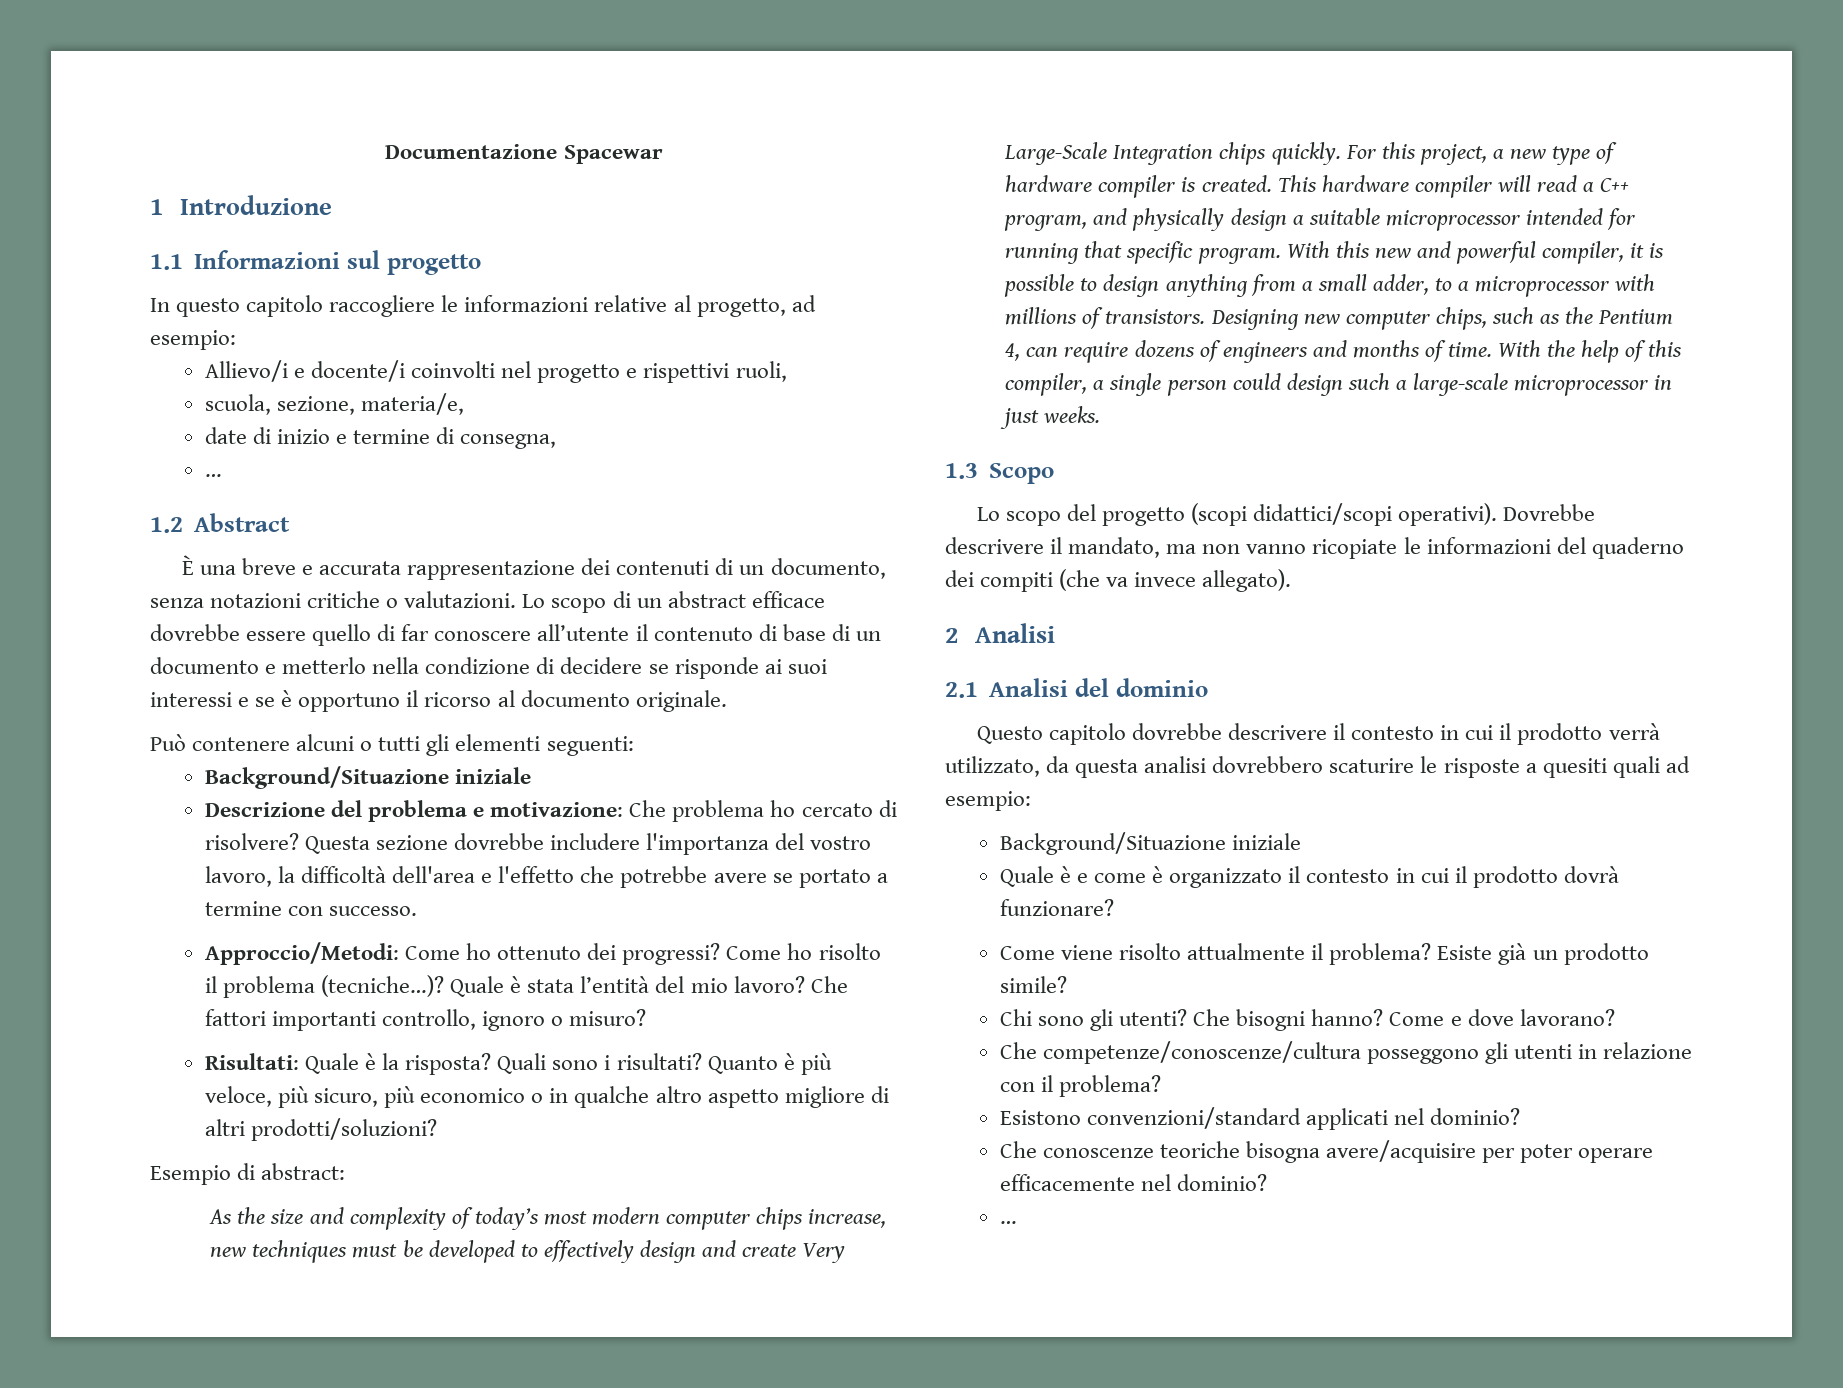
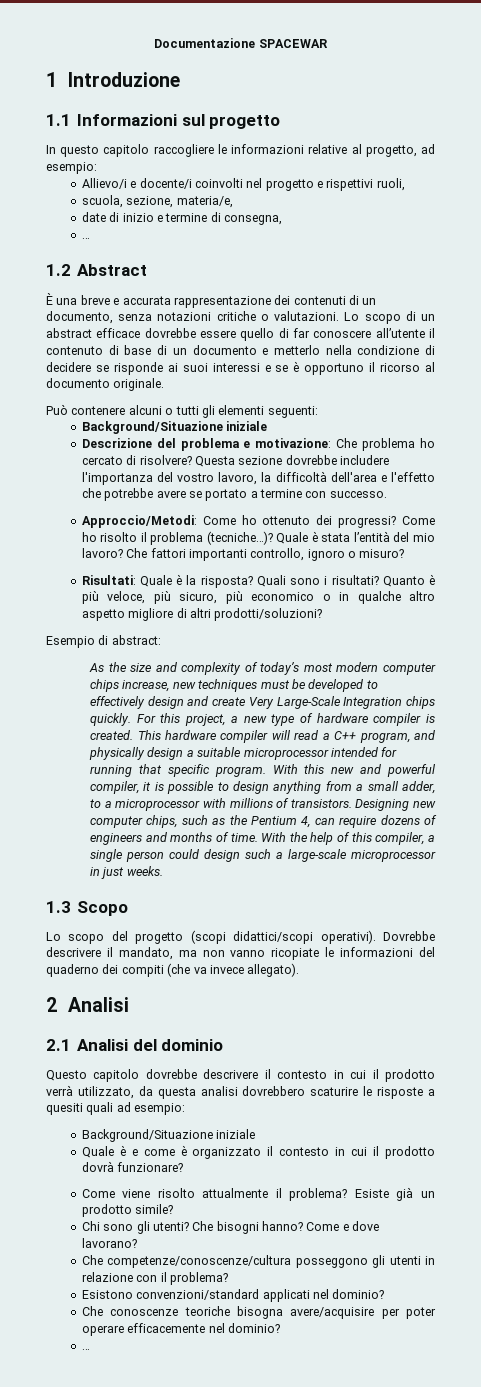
- Documentazione Spacewar
+ Documentazione SPACEWAR

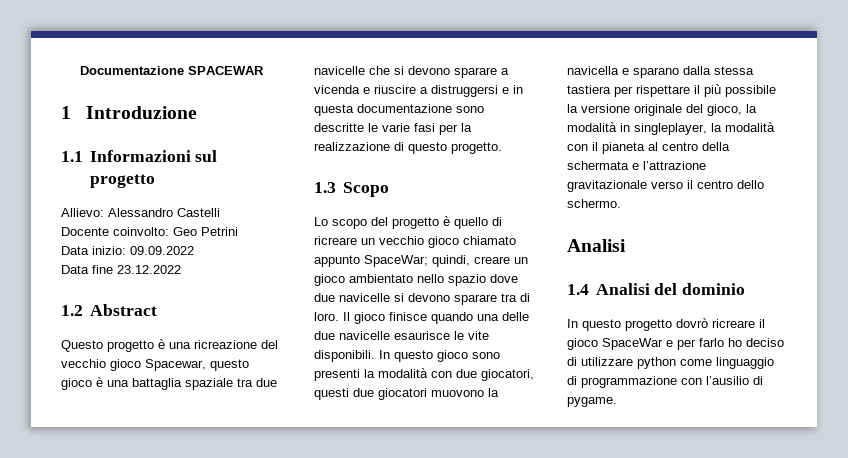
- In questo capitolo raccogliere le informazioni relative al progetto, ad esempio:
- Allievo/i e docente/i coinvolti nel progetto e rispettivi ruoli,
- scuola, sezione, materia/e,
- date di inizio e termine di consegna,
- …
+ Allievo: Alessandro Castelli
+ Docente coinvolto: Geo Petrini
+ Data inizio: 09.09.2022
+ Data fine 23.12.2022
  1.2 Abstract
- È una breve e accurata rappresentazione dei contenuti di un documento, senza notazioni critiche o valutazioni. Lo scopo di un abstract efficace dovrebbe essere quello di far conoscere all’utente il contenuto di base di un documento e metterlo nella condizione di decidere se risponde ai suoi interessi e se è opportuno il ricorso al documento originale.
- Può contenere alcuni o tutti gli elementi seguenti:
- Background/Situazione iniziale
- Descrizione del problema e motivazione: Che problema ho cercato di risolvere? Questa sezione dovrebbe includere l'importanza del vostro lavoro, la difficoltà dell'area e l'effetto che potrebbe avere se portato a termine con successo.
- Approccio/Metodi: Come ho ottenuto dei progressi? Come ho risolto il problema (tecniche…)? Quale è stata l’entità del mio lavoro? Che fattori importanti controllo, ignoro o misuro?
- Risultati: Quale è la risposta? Quali sono i risultati? Quanto è più veloce, più sicuro, più economico o in qualche altro aspetto migliore di altri prodotti/soluzioni?
- Esempio di abstract:
- As the size and complexity of today’s most modern computer chips increase, new techniques must be developed to effectively design and create Very Large-Scale Integration chips quickly. For this project, a new type of hardware compiler is created. This hardware compiler will read a C++ program, and physically design a suitable microprocessor intended for running that specific program. With this new and powerful compiler, it is possible to design anything from a small adder, to a microprocessor with millions of transistors. Designing new computer chips, such as the Pentium 4, can require dozens of engineers and months of time. With the help of this compiler, a single person could design such a large-scale microprocessor in just weeks.
+ Questo progetto è una ricreazione del vecchio gioco Spacewar, questo gioco è una battaglia spaziale tra due navicelle che si devono sparare a vicenda e riuscire a distruggersi e in questa documentazione sono descritte le varie fasi per la realizzazione di questo progetto.
- Lo scopo del progetto (scopi didattici/scopi operativi). Dovrebbe descrivere il mandato, ma non vanno ricopiate le informazioni del quaderno dei compiti (che va invece allegato).
- 2 Analisi
+ Lo scopo del progetto è quello di ricreare un vecchio gioco chiamato appunto SpaceWar; quindi, creare un gioco ambientato nello spazio dove due navicelle si devono sparare tra di loro. Il gioco finisce quando una delle due navicelle esaurisce le vite disponibili. In questo gioco sono presenti la modalità con due giocatori, questi due giocatori muovono la navicella e sparano dalla stessa tastiera per rispettare il più possibile la versione originale del gioco, la modalità in singleplayer, la modalità con il pianeta al centro della schermata e l’attrazione gravitazionale verso il centro dello schermo.
+ Analisi
- 2.1 Analisi del dominio
+ 1.4 Analisi del dominio
- Questo capitolo dovrebbe descrivere il contesto in cui il prodotto verrà utilizzato, da questa analisi dovrebbero scaturire le risposte a quesiti quali ad esempio:
- Background/Situazione iniziale
- Quale è e come è organizzato il contesto in cui il prodotto dovrà funzionare?
- Come viene risolto attualmente il problema? Esiste già un prodotto simile?
- Chi sono gli utenti? Che bisogni hanno? Come e dove lavorano?
- Che competenze/conoscenze/cultura posseggono gli utenti in relazione con il problema?
- Esistono convenzioni/standard applicati nel dominio?
- Che conoscenze teoriche bisogna avere/acquisire per poter operare efficacemente nel dominio?
- …
+ In questo progetto dovrò ricreare il gioco SpaceWar e per farlo ho deciso di utilizzare python come linguaggio di programmazione con l’ausilio di pygame.

